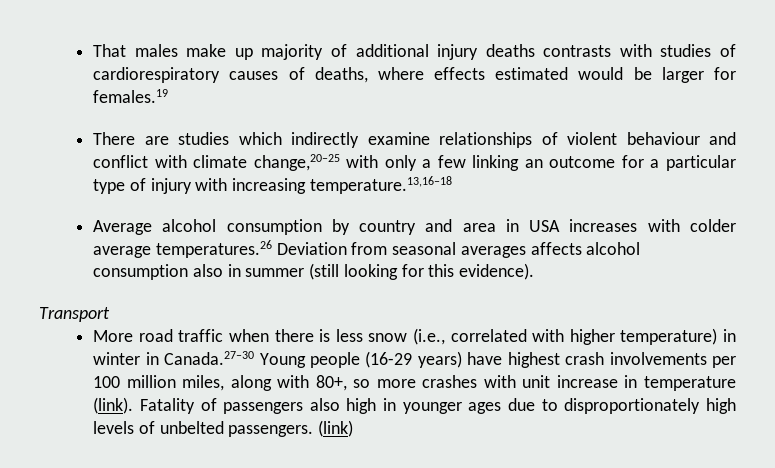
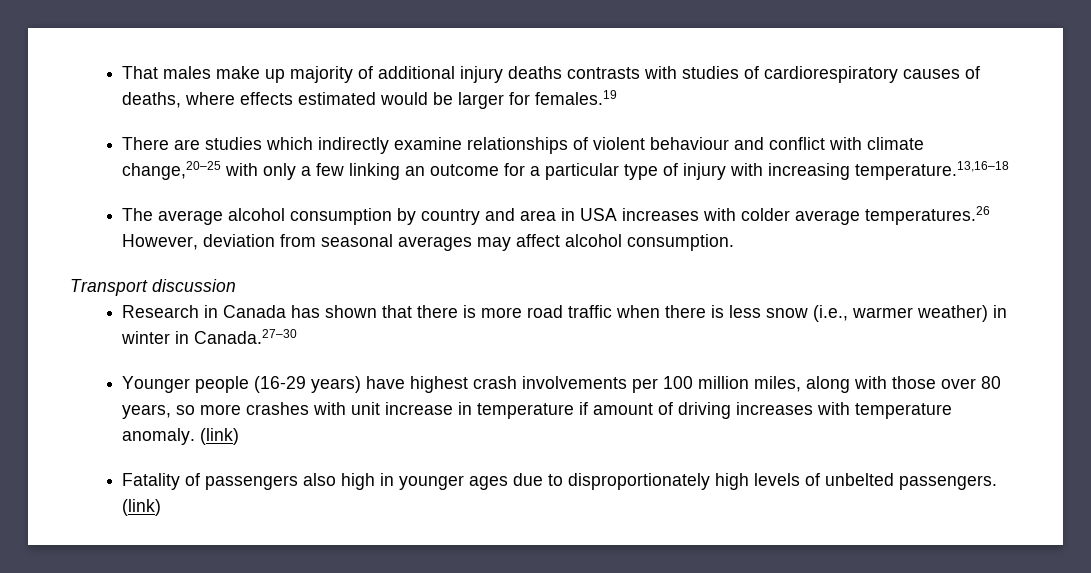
- Average alcohol consumption by country and area in USA increases with colder average temperatures.26 Deviation from seasonal averages affects alcohol consumption also in summer (still looking for this evidence).
- Transport
- More road traffic when there is less snow (i.e., correlated with higher temperature) in winter in Canada.27–30 Young people (16-29 years) have highest crash involvements per 100 million miles, along with 80+, so more crashes with unit increase in temperature (link). Fatality of passengers also high in younger ages due to disproportionately high levels of unbelted passengers.
+ The average alcohol consumption by country and area in USA increases with colder average temperatures.26 However, deviation from seasonal averages may affect alcohol consumption.
+ Transport discussion
+ Research in Canada has shown that there is more road traffic when there is less snow (i.e., warmer weather) in winter in Canada.27–30
+ Younger people (16-29 years) have highest crash involvements per 100 million miles, along with those over 80 years, so more crashes with unit increase in temperature if amount of driving increases with temperature anomaly. (link)
+ Fatality of passengers also high in younger ages due to disproportionately high levels of unbelted passengers.

